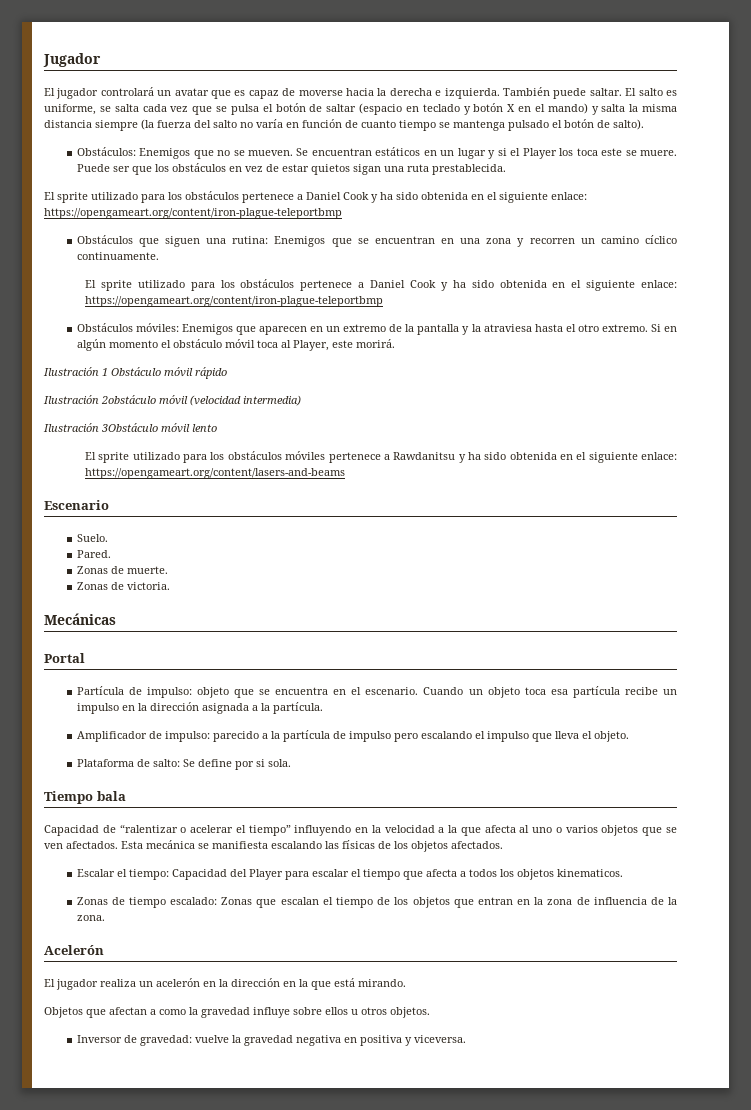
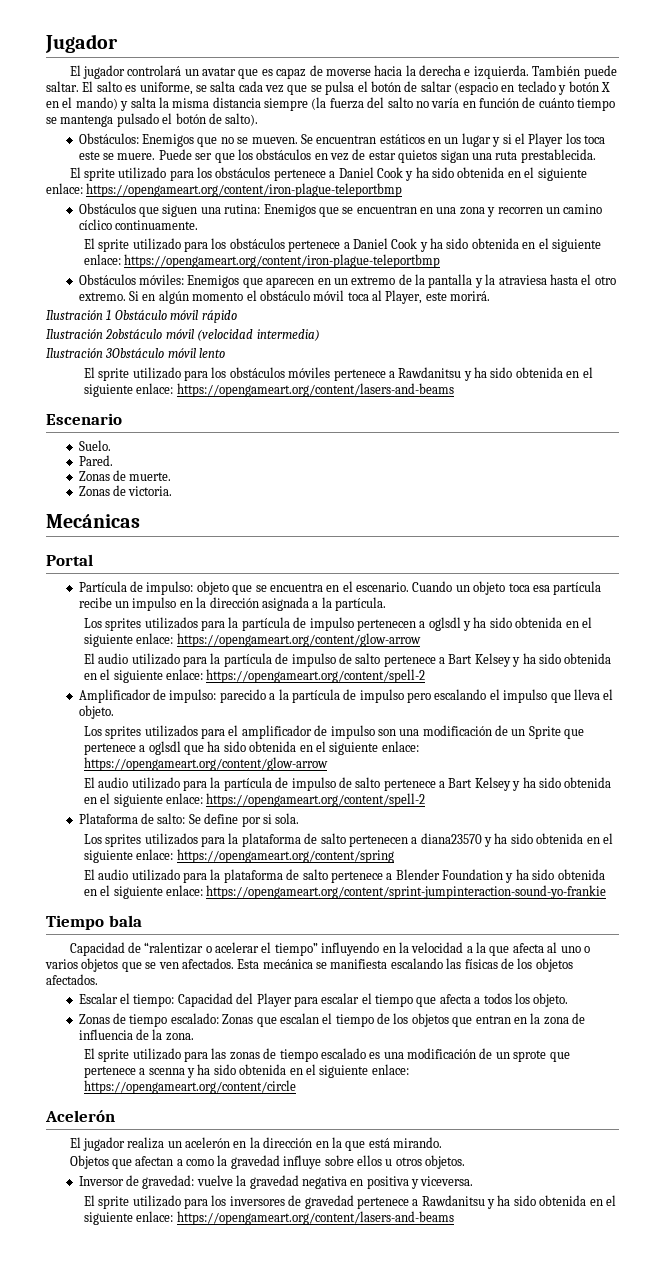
- El salto es uniforme, se salta cada vez que se pulsa el botón de saltar (espacio en teclado y botón X en el mando) y salta la misma distancia siempre (la fuerza del salto no varía en función de cuanto tiempo se mantenga pulsado el botón de salto).
+ El salto es uniforme, se salta cada vez que se pulsa el botón de saltar (espacio en teclado y botón X en el mando) y salta la misma distancia siempre (la fuerza del salto no varía en función de cuánto tiempo se mantenga pulsado el botón de salto).
+ Los sprites utilizados para la partícula de impulso pertenecen a oglsdl y ha sido obtenida en el siguiente enlace: https://opengameart.org/content/glow-arrow
+ El audio utilizado para la partícula de impulso de salto pertenece a Bart Kelsey y ha sido obtenida en el siguiente enlace: https://opengameart.org/content/spell-2
+ Los sprites utilizados para el amplificador de impulso son una modificación de un Sprite que pertenece a oglsdl que ha sido obtenida en el siguiente enlace: https://opengameart.org/content/glow-arrow
+ El audio utilizado para la partícula de impulso de salto pertenece a Bart Kelsey y ha sido obtenida en el siguiente enlace: https://opengameart.org/content/spell-2
+ Los sprites utilizados para la plataforma de salto pertenecen a diana23570 y ha sido obtenida en el siguiente enlace: https://opengameart.org/content/spring
+ El audio utilizado para la plataforma de salto pertenece a Blender Foundation y ha sido obtenida en el siguiente enlace: https://opengameart.org/content/sprint-jumpinteraction-sound-yo-frankie
- Escalar el tiempo: Capacidad del Player para escalar el tiempo que afecta a todos los objetos kinematicos.
+ Escalar el tiempo: Capacidad del Player para escalar el tiempo que afecta a todos los objeto.
+ El sprite utilizado para las zonas de tiempo escalado es una modificación de un sprote que pertenece a scenna y ha sido obtenida en el siguiente enlace: https://opengameart.org/content/circle
+ El sprite utilizado para los inversores de gravedad pertenece a Rawdanitsu y ha sido obtenida en el siguiente enlace: https://opengameart.org/content/lasers-and-beams

